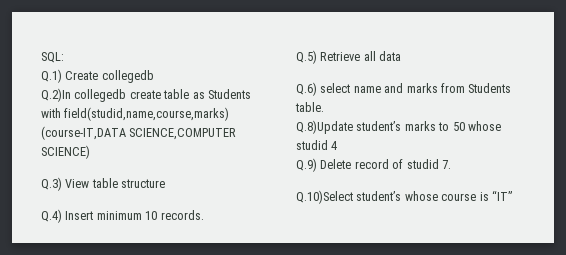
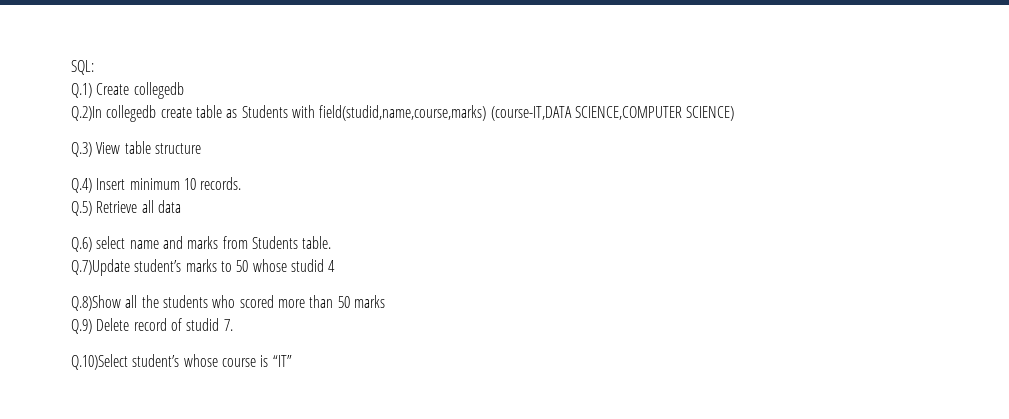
- Q.8)Update student’s marks to 50 whose studid 4
+ Q.7)Update student’s marks to 50 whose studid 4
+ Q.8)Show all the students who scored more than 50 marks

